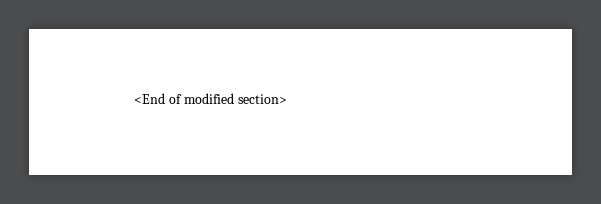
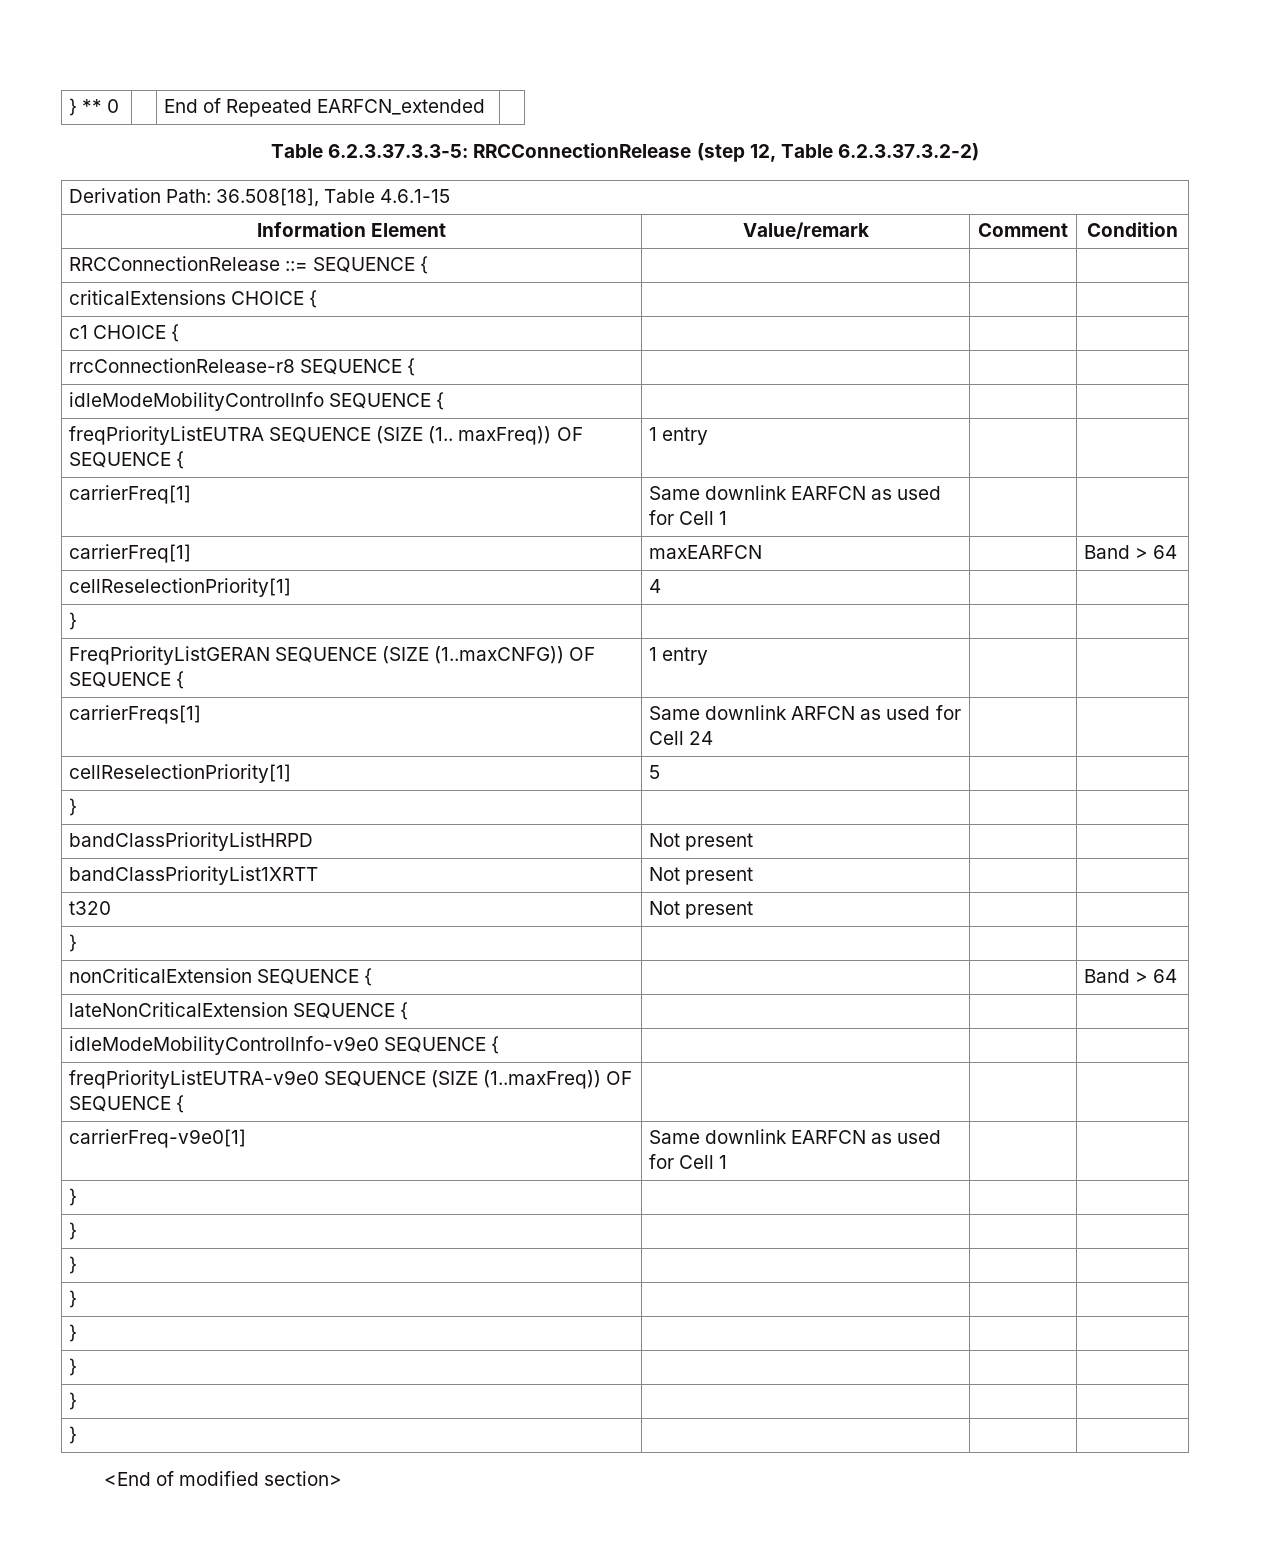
+ } ** 0 | | End of Repeated EARFCN_extended |
+ Table 6.2.3.37.3.3-5: RRCConnectionRelease (step 12, Table 6.2.3.37.3.2-2)
+ Derivation Path: 36.508[18], Table 4.6.1-15
+ Information Element | Value/remark | Comment | Condition
+ RRCConnectionRelease ::= SEQUENCE { | | |
+ criticalExtensions CHOICE { | | |
+ c1 CHOICE { | | |
+ rrcConnectionRelease-r8 SEQUENCE { | | |
+ idleModeMobilityControlInfo SEQUENCE { | | |
+ freqPriorityListEUTRA SEQUENCE (SIZE (1.. maxFreq)) OF SEQUENCE { | 1 entry | |
+ carrierFreq[1] | Same downlink EARFCN as used for Cell 1 | |
+ carrierFreq[1] | maxEARFCN | | Band > 64
+ cellReselectionPriority[1] | 4 | |
+ } | | |
+ FreqPriorityListGERAN SEQUENCE (SIZE (1..maxCNFG)) OF SEQUENCE { | 1 entry | |
+ carrierFreqs[1] | Same downlink ARFCN as used for Cell 24 | |
+ cellReselectionPriority[1] | 5 | |
+ } | | |
+ bandClassPriorityListHRPD | Not present | |
+ bandClassPriorityList1XRTT | Not present | |
+ t320 | Not present | |
+ } | | |
+ nonCriticalExtension SEQUENCE { | | | Band > 64
+ lateNonCriticalExtension SEQUENCE { | | |
+ idleModeMobilityControlInfo-v9e0 SEQUENCE { | | |
+ freqPriorityListEUTRA-v9e0 SEQUENCE (SIZE (1..maxFreq)) OF SEQUENCE { | | |
+ carrierFreq-v9e0[1] | Same downlink EARFCN as used for Cell 1 | |
+ } | | |
+ } | | |
+ } | | |
+ } | | |
+ } | | |
+ } | | |
+ } | | |
+ } | | |

